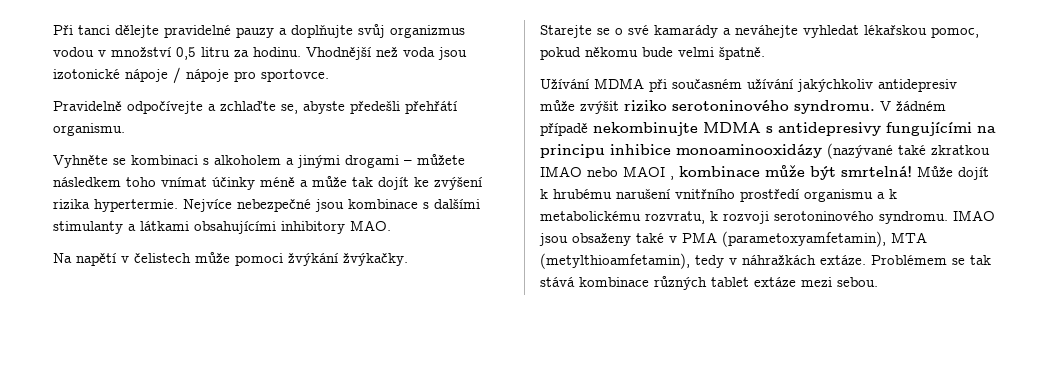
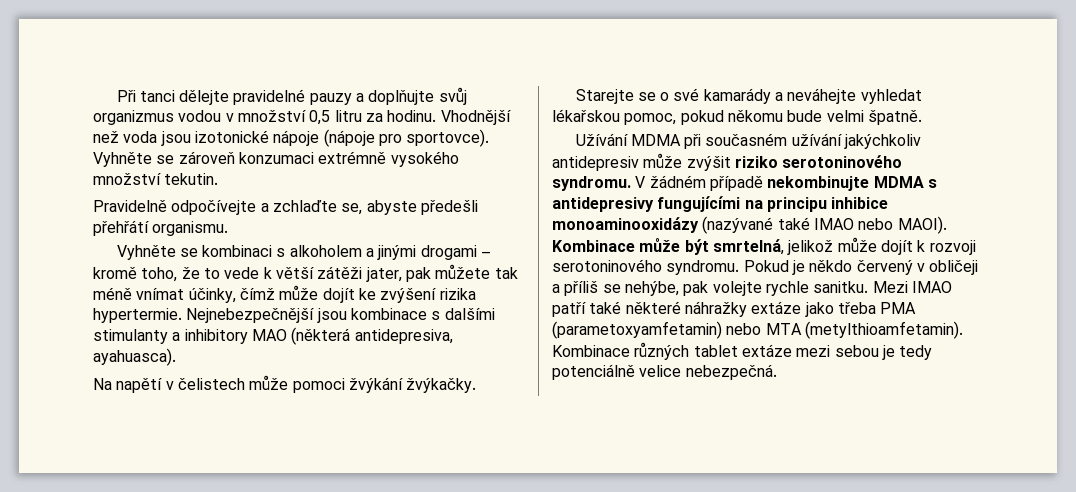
- Vhodnější než voda jsou izotonické nápoje / nápoje pro sportovce.
+ Vhodnější než voda jsou izotonické nápoje (nápoje pro sportovce). Vyhněte se zároveň konzumaci extrémně vysokého množství tekutin.
- Vyhněte se kombinaci s alkoholem a jinými drogami – můžete následkem toho vnímat účinky méně a může tak dojít ke zvýšení rizika hypertermie.
+ Vyhněte se kombinaci s alkoholem a jinými drogami – kromě toho, že to vede k větší zátěži jater, pak můžete tak méně vnímat účinky, čímž může dojít ke zvýšení rizika hypertermie.
- Nejvíce nebezpečné jsou kombinace s dalšími stimulanty a látkami obsahujícími inhibitory MAO.
+ Nejnebezpečnější jsou kombinace s dalšími stimulanty a inhibitory MAO (některá antidepresiva, ayahuasca).
- V žádném případě nekombinujte MDMA s antidepresivy fungujícími na principu inhibice monoaminooxidázy (nazývané také zkratkou IMAO nebo MAOI , kombinace může být smrtelná! Může dojít k hrubému narušení vnitřního prostředí organismu a k metabolickému rozvratu, k rozvoji serotoninového syndromu. IMAO jsou obsaženy také v PMA (parametoxyamfetamin), MTA (metylthioamfetamin), tedy v náhražkách extáze. Problémem se tak stává kombinace různých tablet extáze mezi sebou.
+ V žádném případě nekombinujte MDMA s antidepresivy fungujícími na principu inhibice monoaminooxidázy (nazývané také IMAO nebo MAOI). Kombinace může být smrtelná, jelikož může dojít k rozvoji serotoninového syndromu. Pokud je někdo červený v obličeji a příliš se nehýbe, pak volejte rychle sanitku. Mezi IMAO patří také některé náhražky extáze jako třeba PMA (parametoxyamfetamin) nebo MTA (metylthioamfetamin). Kombinace různých tablet extáze mezi sebou je tedy potenciálně velice nebezpečná.

